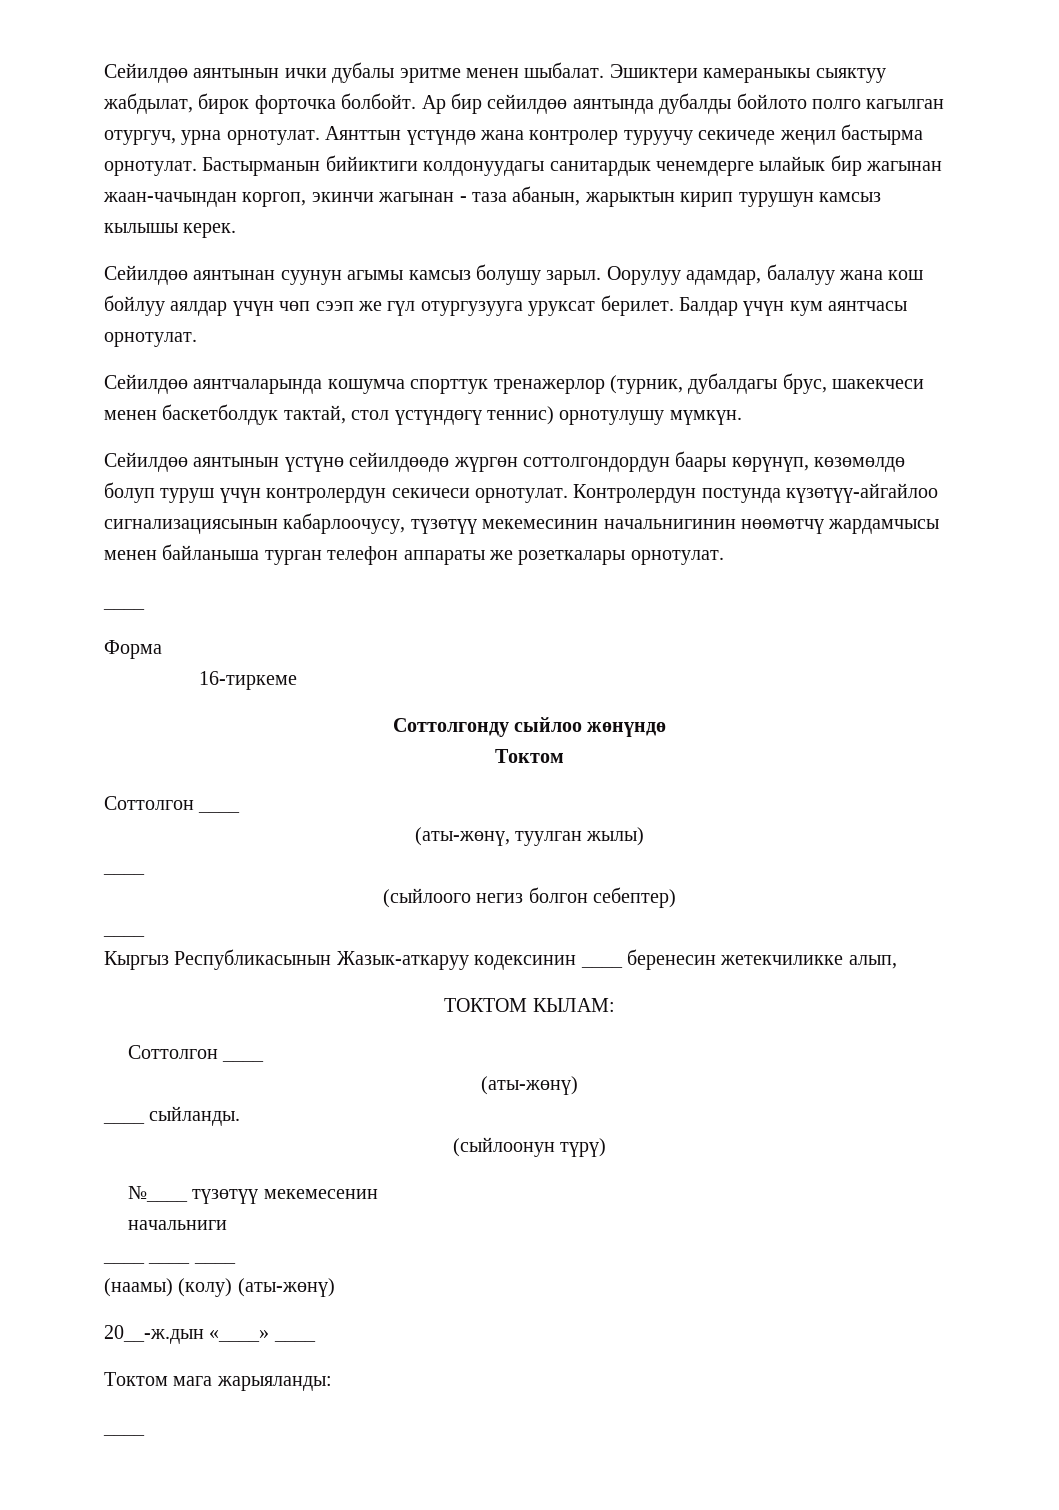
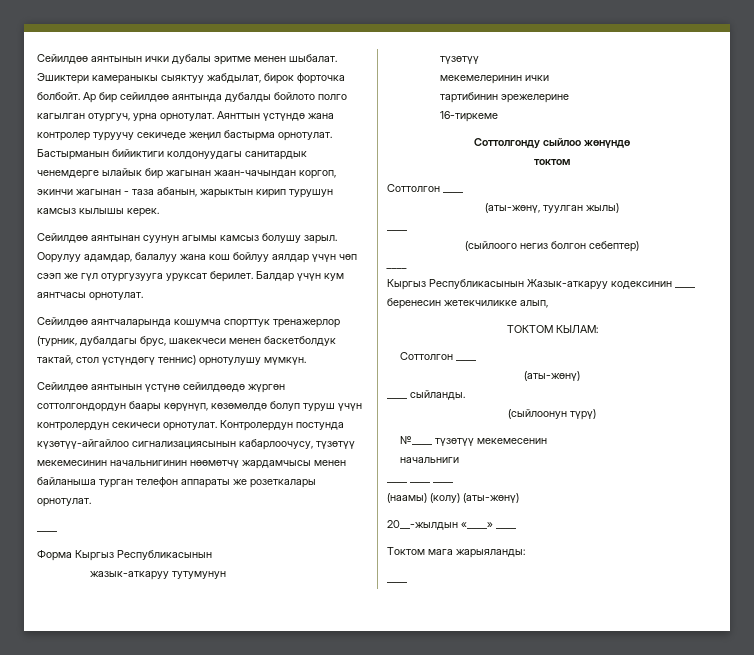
- Форма
+ Форма Кыргыз Республикасынын
+ жазык-аткаруу тутумунун
+ түзөтүү
+ мекемелеринин ички
+ тартибинин эрежелерине
  Соттолгонду сыйлоо жөнүндө
- Токтом
+ токтом
- 20__-ж.дын «____» ____
+ 20__-жылдын «____» ____

